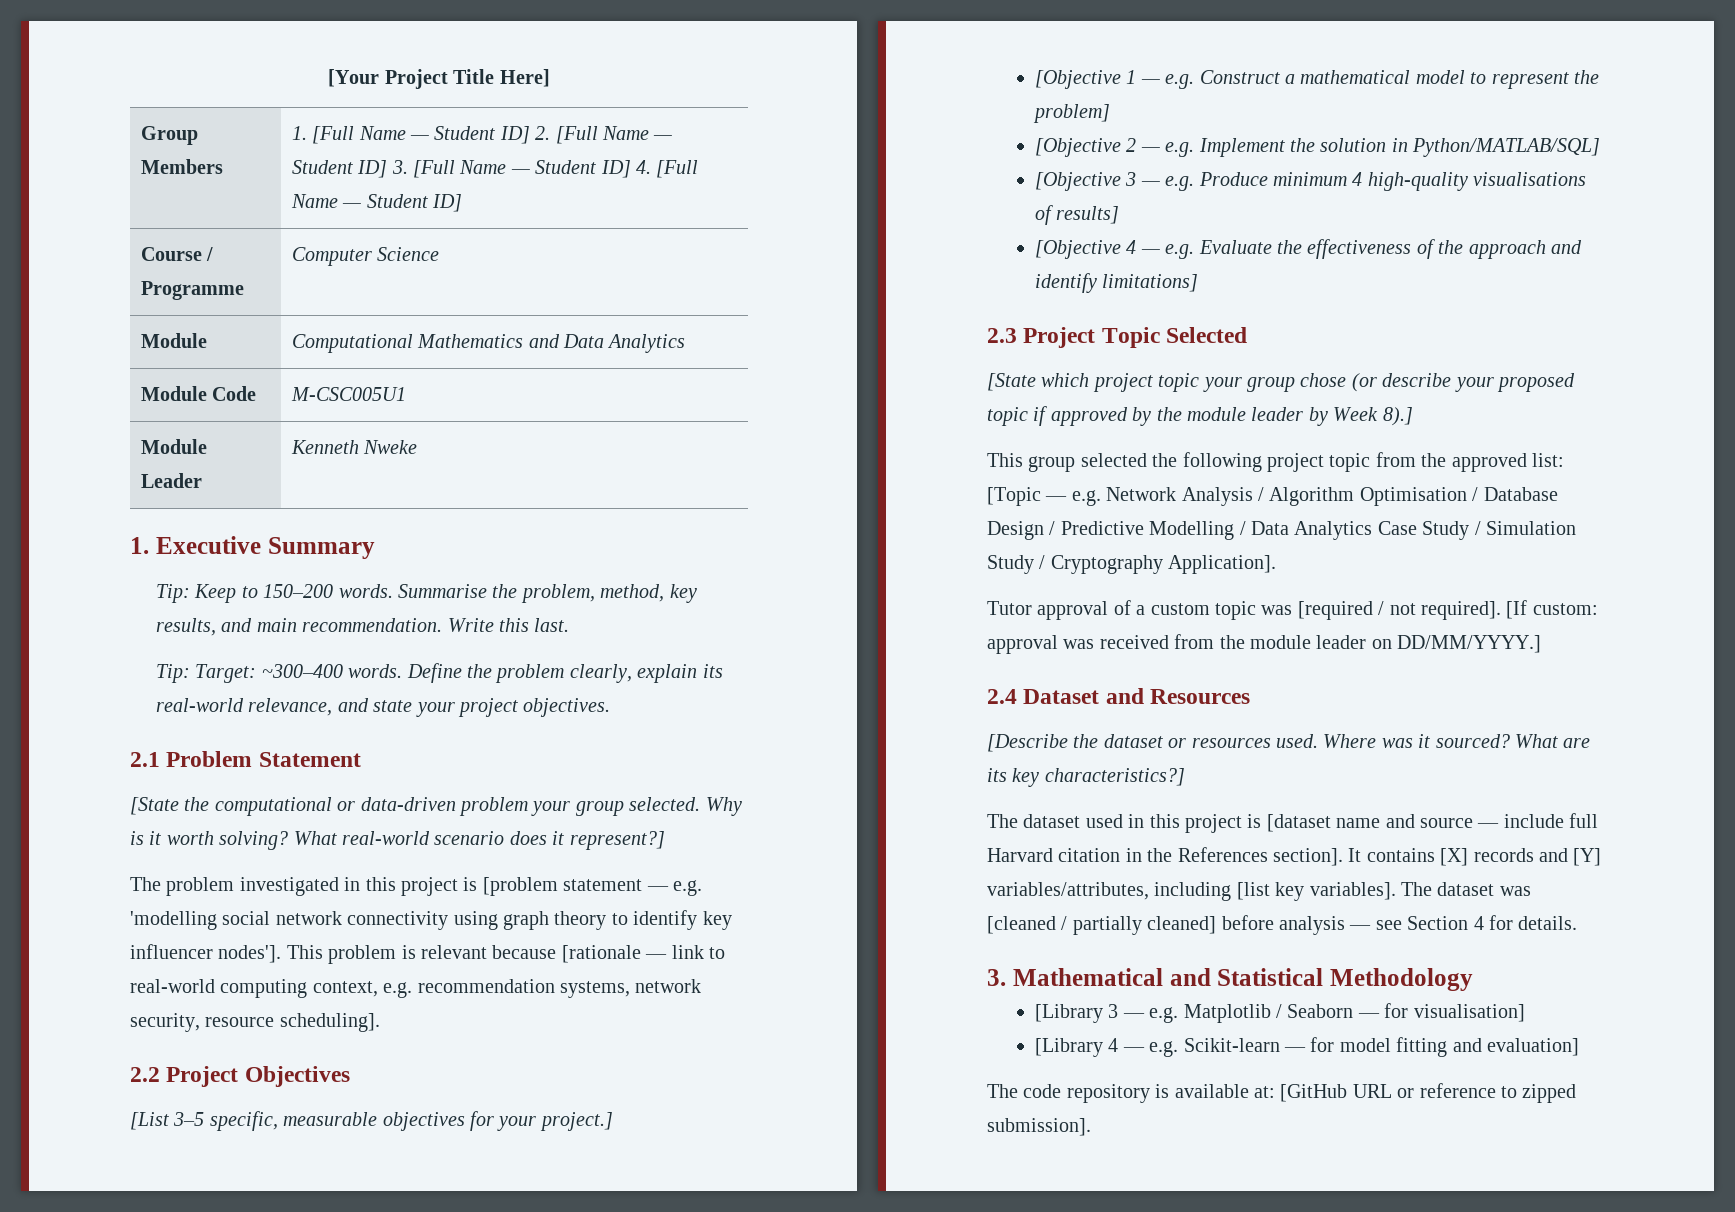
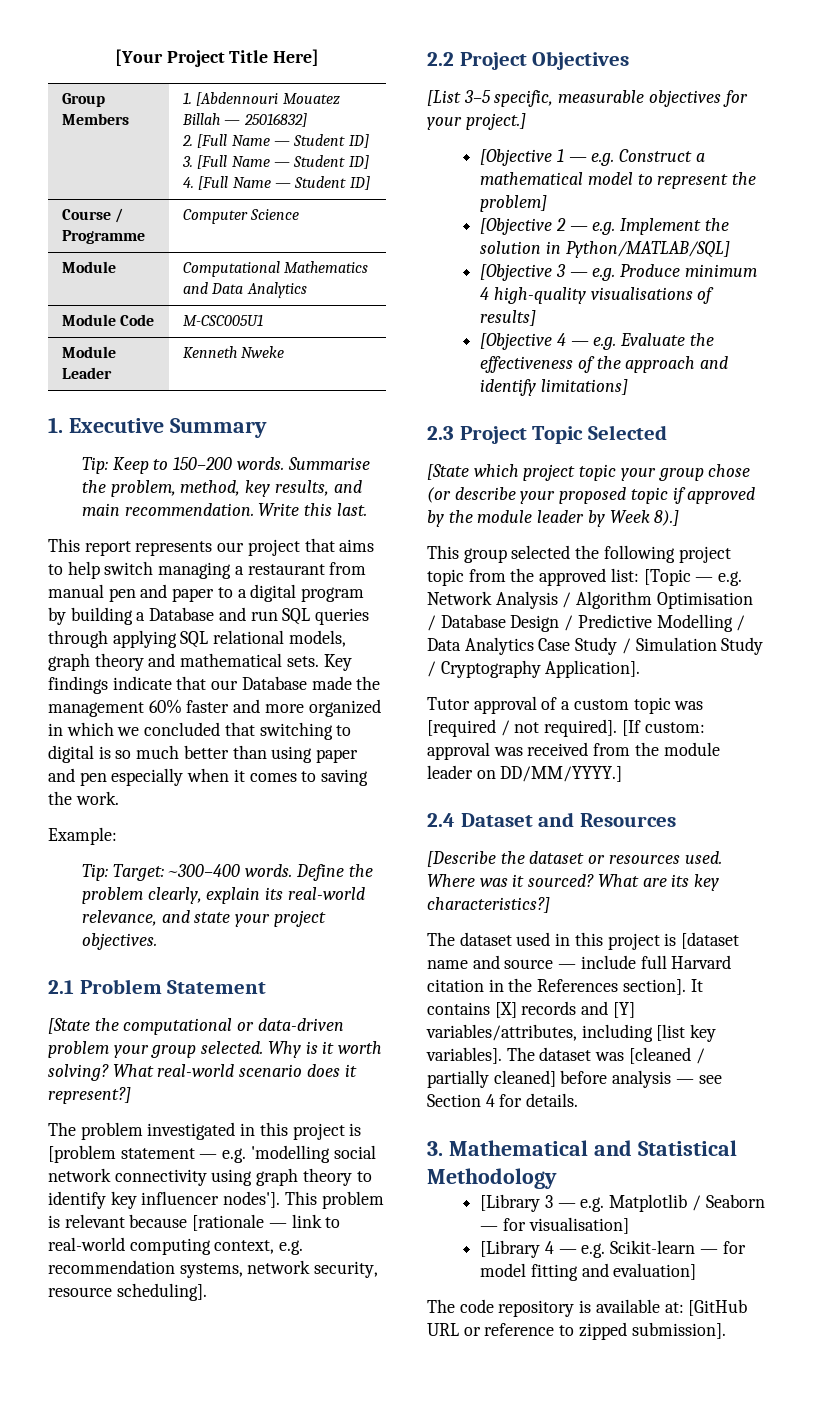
- Group Members | 1. [Full Name — Student ID] 2. [Full Name — Student ID] 3. [Full Name — Student ID] 4. [Full Name — Student ID]
+ Group Members | 1. [Abdennouri Mouatez Billah — 25016832]
+ 2. [Full Name — Student ID] 3. [Full Name — Student ID] 4. [Full Name — Student ID]
+ This report represents our project that aims to help switch managing a restaurant from manual pen and paper to a digital program by building a Database and run SQL queries through applying SQL relational models, graph theory and mathematical sets. Key findings indicate that our Database made the management 60% faster and more organized in which we concluded that switching to digital is so much better than using paper and pen especially when it comes to saving the work.
+ Example:

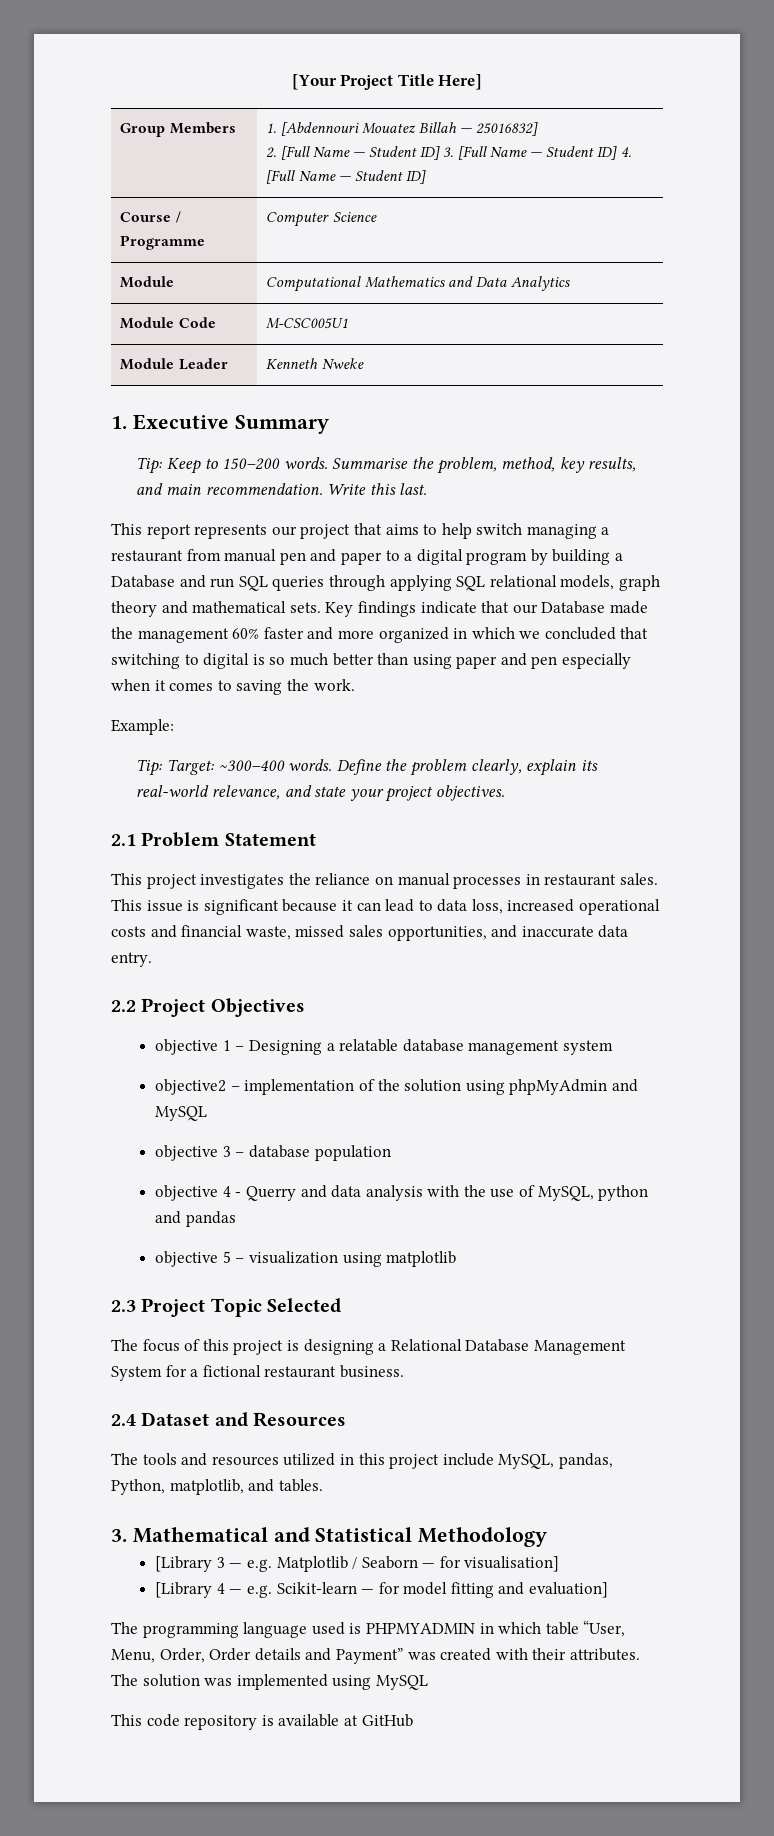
- [State the computational or data-driven problem your group selected. Why is it worth solving? What real-world scenario does it represent?]
- The problem investigated in this project is [problem statement — e.g. 'modelling social network connectivity using graph theory to identify key influencer nodes']. This problem is relevant because [rationale — link to real-world computing context, e.g. recommendation systems, network security, resource scheduling].
+ This project investigates the reliance on manual processes in restaurant sales. This issue is significant because it can lead to data loss, increased operational costs and financial waste, missed sales opportunities, and inaccurate data entry.
  2.2 Project Objectives
- [List 3–5 specific, measurable objectives for your project.]
- [Objective 1 — e.g. Construct a mathematical model to represent the problem]
- [Objective 2 — e.g. Implement the solution in Python/MATLAB/SQL]
- [Objective 3 — e.g. Produce minimum 4 high-quality visualisations of results]
- [Objective 4 — e.g. Evaluate the effectiveness of the approach and identify limitations]
+ objective 1 – Designing a relatable database management system
+ objective2 – implementation of the solution using phpMyAdmin and MySQL
+ objective 3 – database population
+ objective 4 - Querry and data analysis with the use of MySQL, python and pandas
+ objective 5 – visualization using matplotlib
  2.3 Project Topic Selected
- [State which project topic your group chose (or describe your proposed topic if approved by the module leader by Week 8).]
- This group selected the following project topic from the approved list: [Topic — e.g. Network Analysis / Algorithm Optimisation / Database Design / Predictive Modelling / Data Analytics Case Study / Simulation Study / Cryptography Application].
- Tutor approval of a custom topic was [required / not required]. [If custom: approval was received from the module leader on DD/MM/YYYY.]
+ The focus of this project is designing a Relational Database Management System for a fictional restaurant business.
  2.4 Dataset and Resources
- [Describe the dataset or resources used. Where was it sourced? What are its key characteristics?]
- The dataset used in this project is [dataset name and source — include full Harvard citation in the References section]. It contains [X] records and [Y] variables/attributes, including [list key variables]. The dataset was [cleaned / partially cleaned] before analysis — see Section 4 for details.
+ The tools and resources utilized in this project include MySQL, pandas, Python, matplotlib, and tables.
- The code repository is available at: [GitHub URL or reference to zipped submission].
+ The programming language used is PHPMYADMIN in which table “User, Menu, Order, Order details and Payment” was created with their attributes. The solution was implemented using MySQL
+ This code repository is available at GitHub

